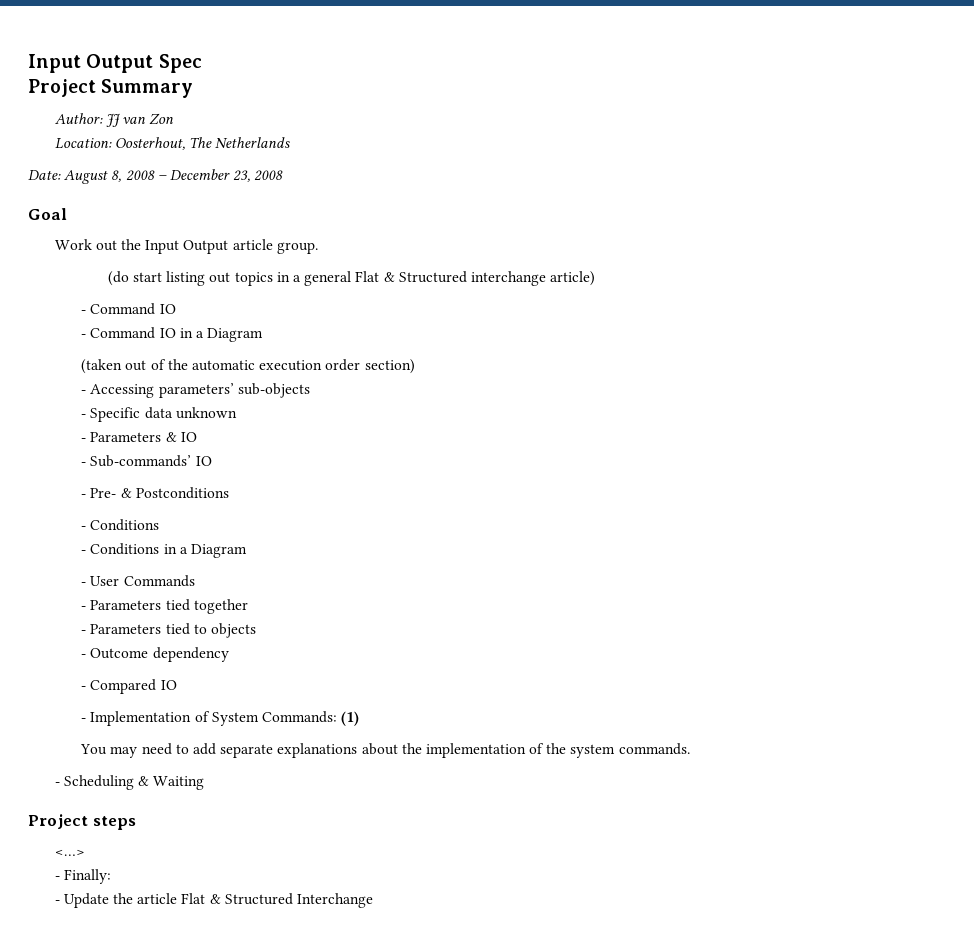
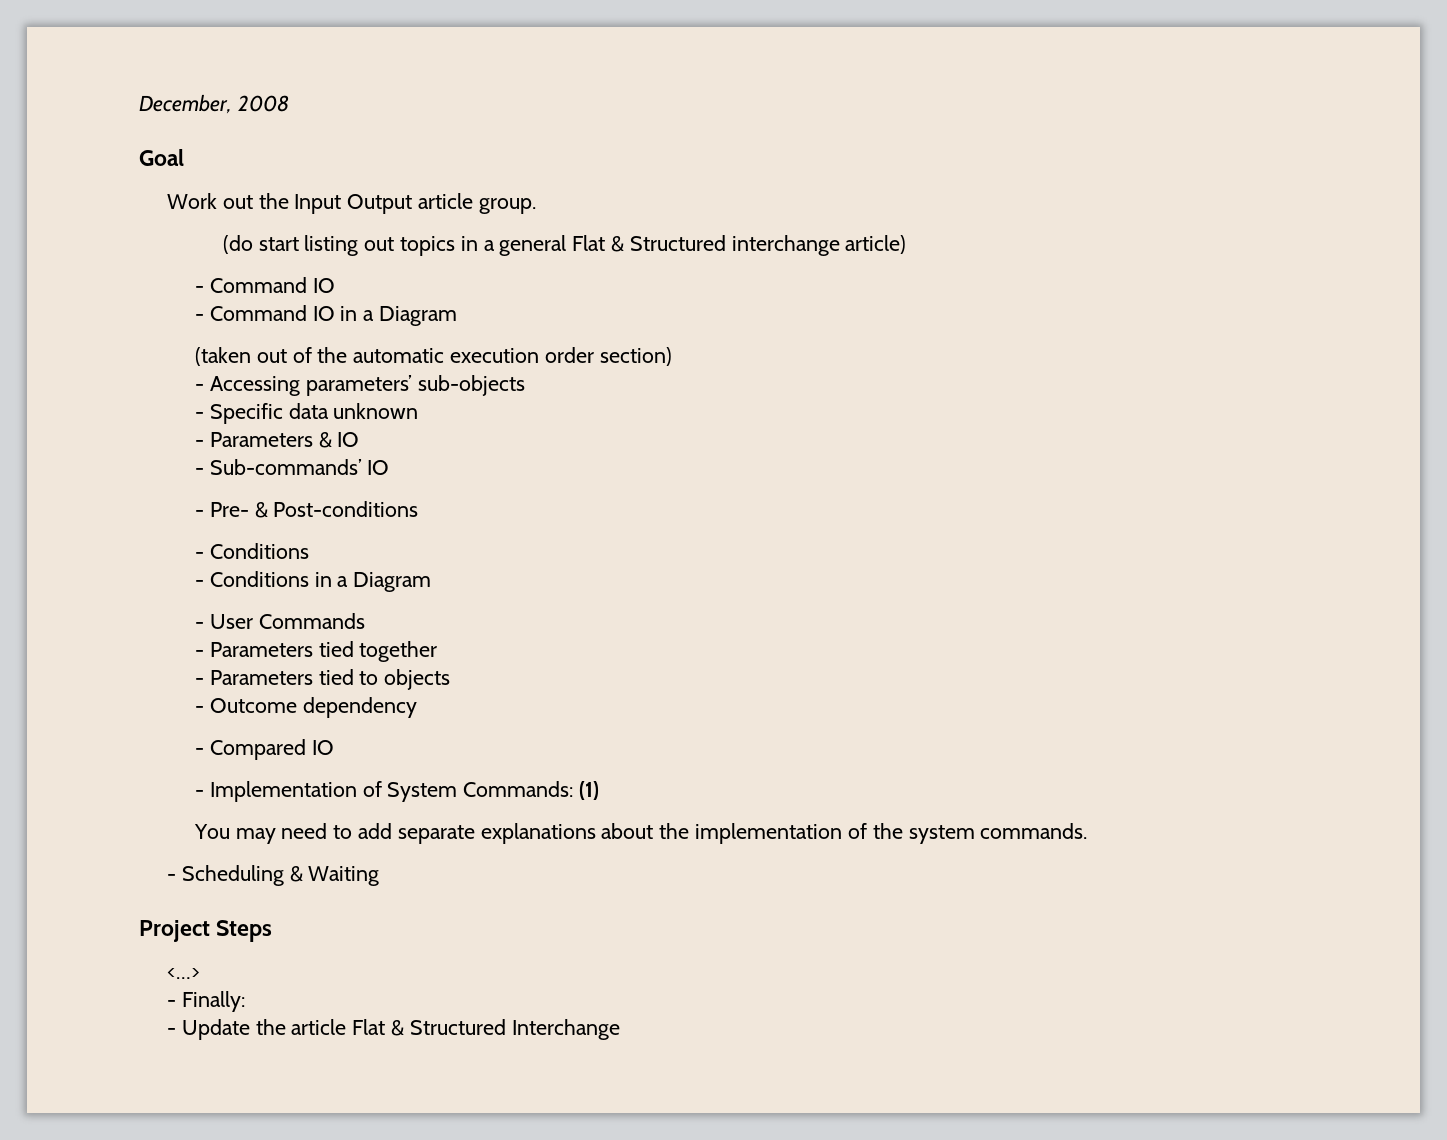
- Input Output Spec
- Project Summary
- Author: JJ van Zon
- Location: Oosterhout, The Netherlands
- Date: August 8, 2008 – December 23, 2008
+ December, 2008
- - Pre- & Postconditions
+ - Pre- & Post-conditions
- Project steps
+ Project Steps

